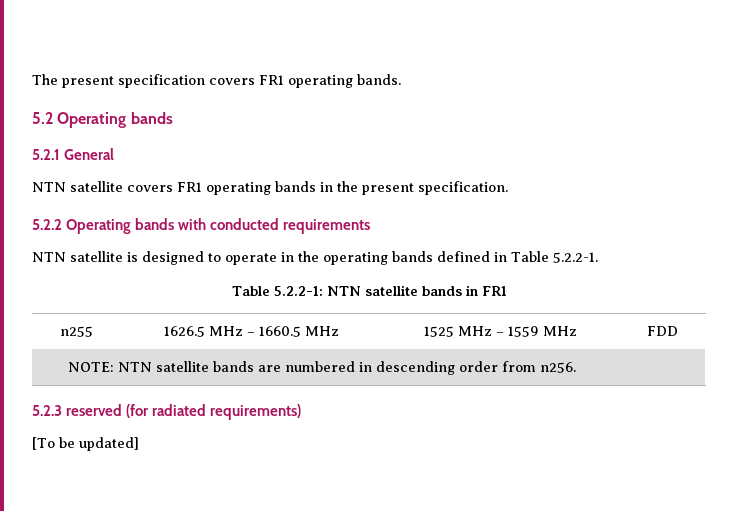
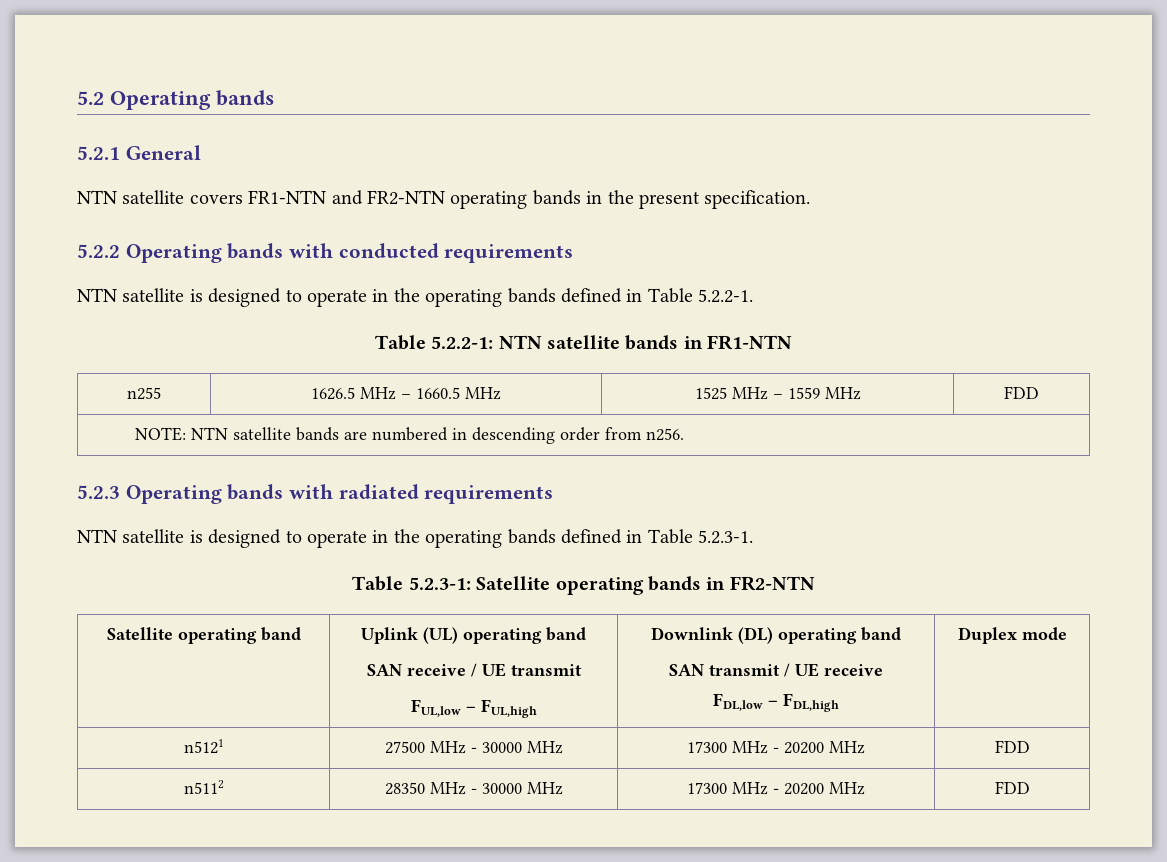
- The present specification covers FR1 operating bands.
- NTN satellite covers FR1 operating bands in the present specification.
+ NTN satellite covers FR1-NTN and FR2-NTN operating bands in the present specification.
- Table 5.2.2-1: NTN satellite bands in FR1
+ Table 5.2.2-1: NTN satellite bands in FR1-NTN
- 5.2.3 reserved (for radiated requirements)
- [To be updated]
+ 5.2.3 Operating bands with radiated requirements
+ NTN satellite is designed to operate in the operating bands defined in Table 5.2.3-1.
+ Table 5.2.3-1: Satellite operating bands in FR2-NTN
+ Satellite operating band | Uplink (UL) operating band
+ SAN receive / UE transmit
+ FUL,low – FUL,high | Downlink (DL) operating band
+ SAN transmit / UE receive
+ FDL,low – FDL,high | Duplex mode
+ n5121 | 27500 MHz - 30000 MHz | 17300 MHz - 20200 MHz | FDD
+ n5112 | 28350 MHz - 30000 MHz | 17300 MHz - 20200 MHz | FDD

